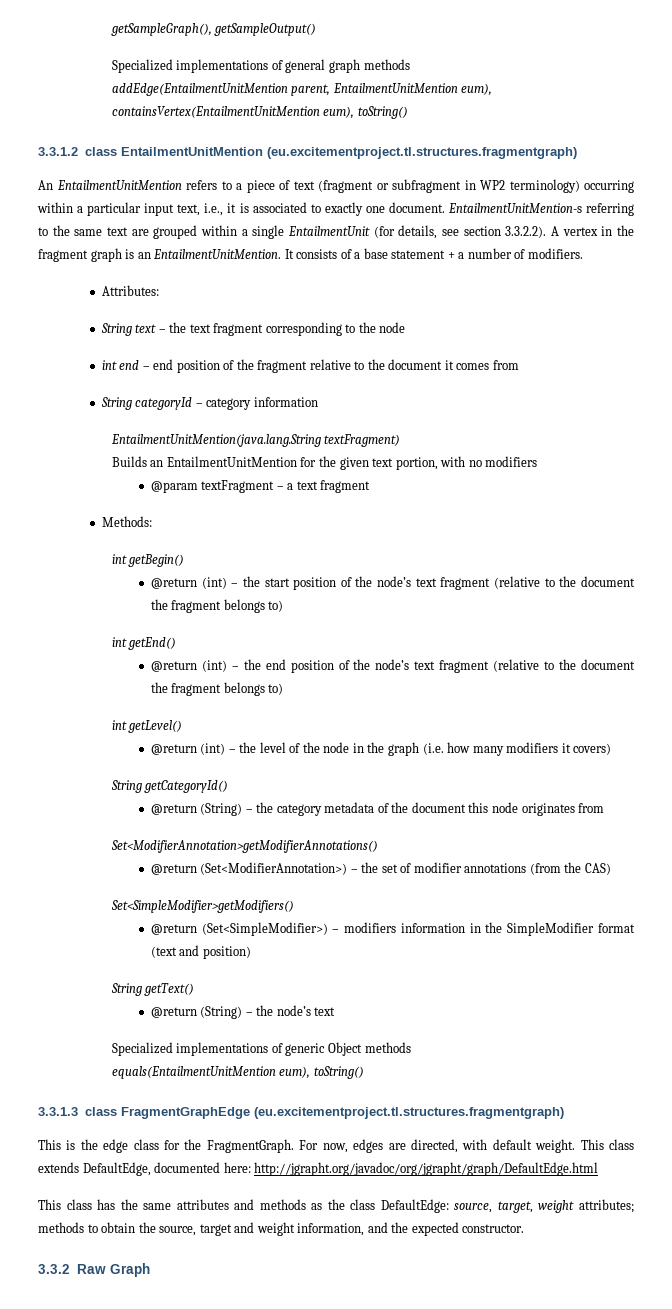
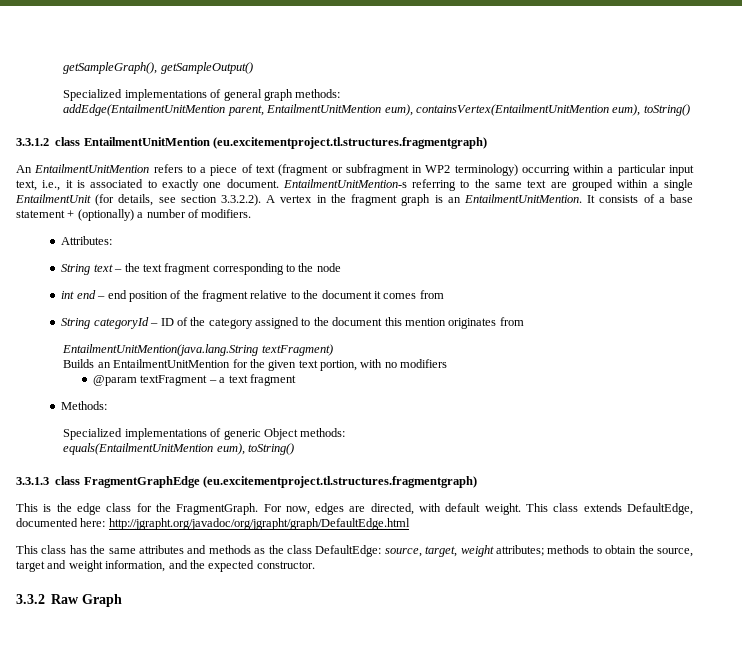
- Specialized implementations of general graph methods
+ Specialized implementations of general graph methods:
- It consists of a base statement + a number of modifiers.
+ It consists of a base statement + (optionally) a number of modifiers.
- String categoryId – category information
+ String categoryId – ID of the category assigned to the document this mention originates from
- int getBegin()
- @return (int) – the start position of the node’s text fragment (relative to the document the fragment belongs to)
- int getEnd()
- @return (int) – the end position of the node’s text fragment (relative to the document the fragment belongs to)
- int getLevel()
- @return (int) – the level of the node in the graph (i.e. how many modifiers it covers)
- String getCategoryId()
- @return (String) – the category metadata of the document this node originates from
- Set<ModifierAnnotation>getModifierAnnotations()
- @return (Set<ModifierAnnotation>) – the set of modifier annotations (from the CAS)
- Set<SimpleModifier>getModifiers()
- @return (Set<SimpleModifier>) – modifiers information in the SimpleModifier format (text and position)
- String getText()
- @return (String) – the node’s text
- Specialized implementations of generic Object methods
+ Specialized implementations of generic Object methods:

